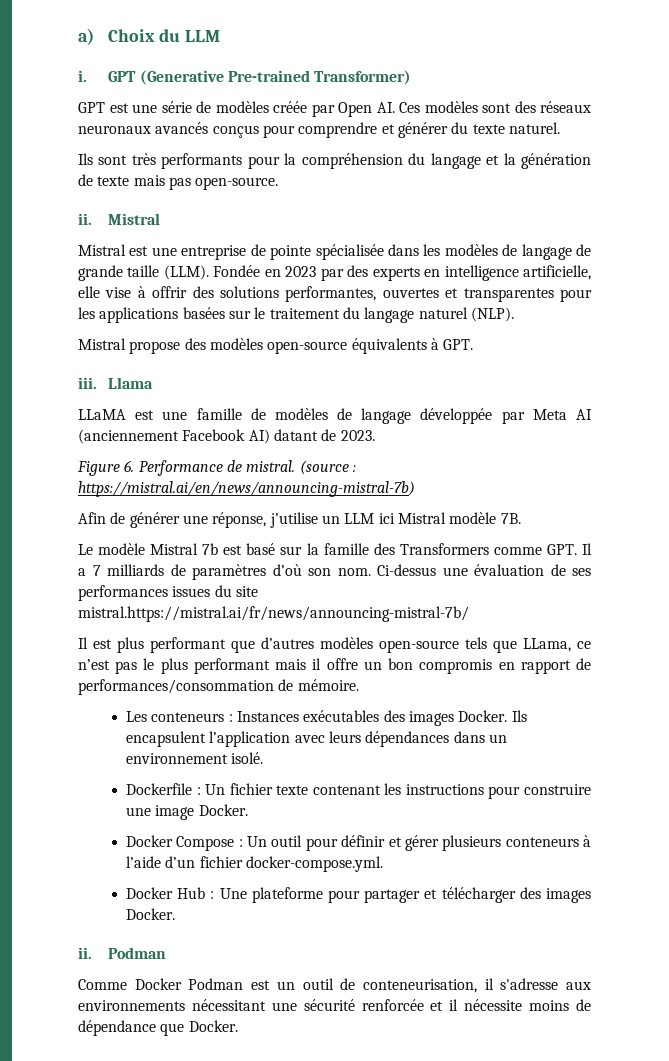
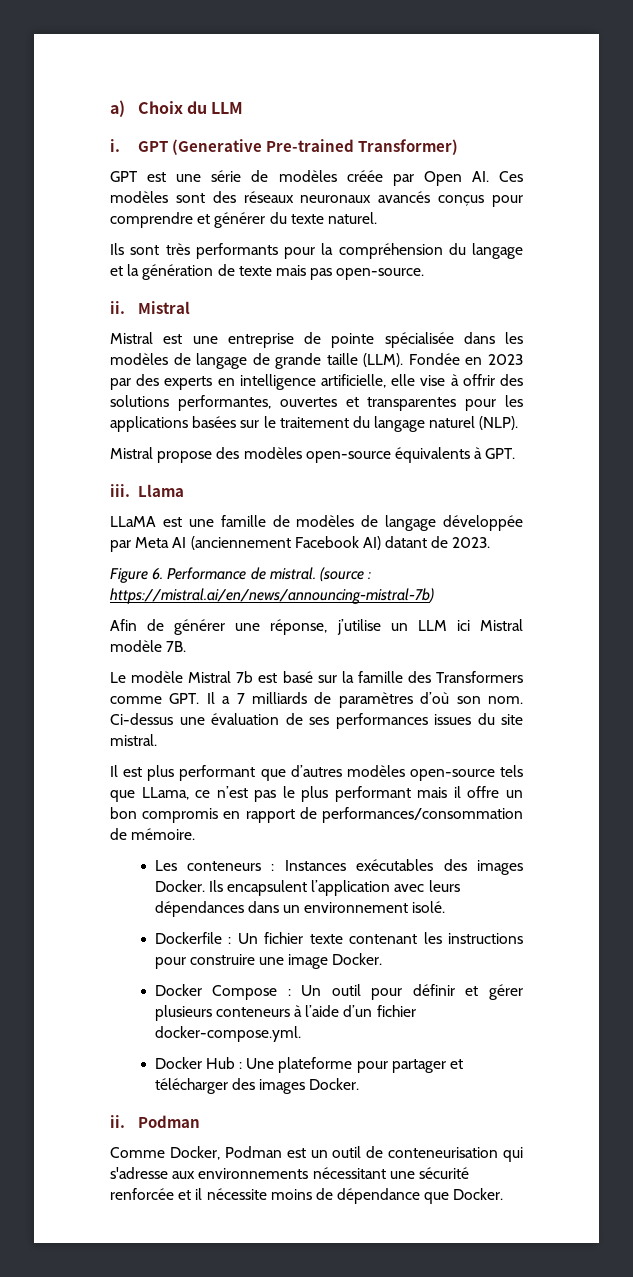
- Ci-dessus une évaluation de ses performances issues du site mistral.https://mistral.ai/fr/news/announcing-mistral-7b/
+ Ci-dessus une évaluation de ses performances issues du site mistral.
- Comme Docker Podman est un outil de conteneurisation, il s'adresse aux environnements nécessitant une sécurité renforcée et il nécessite moins de dépendance que Docker.
+ Comme Docker, Podman est un outil de conteneurisation qui s'adresse aux environnements nécessitant une sécurité renforcée et il nécessite moins de dépendance que Docker.

